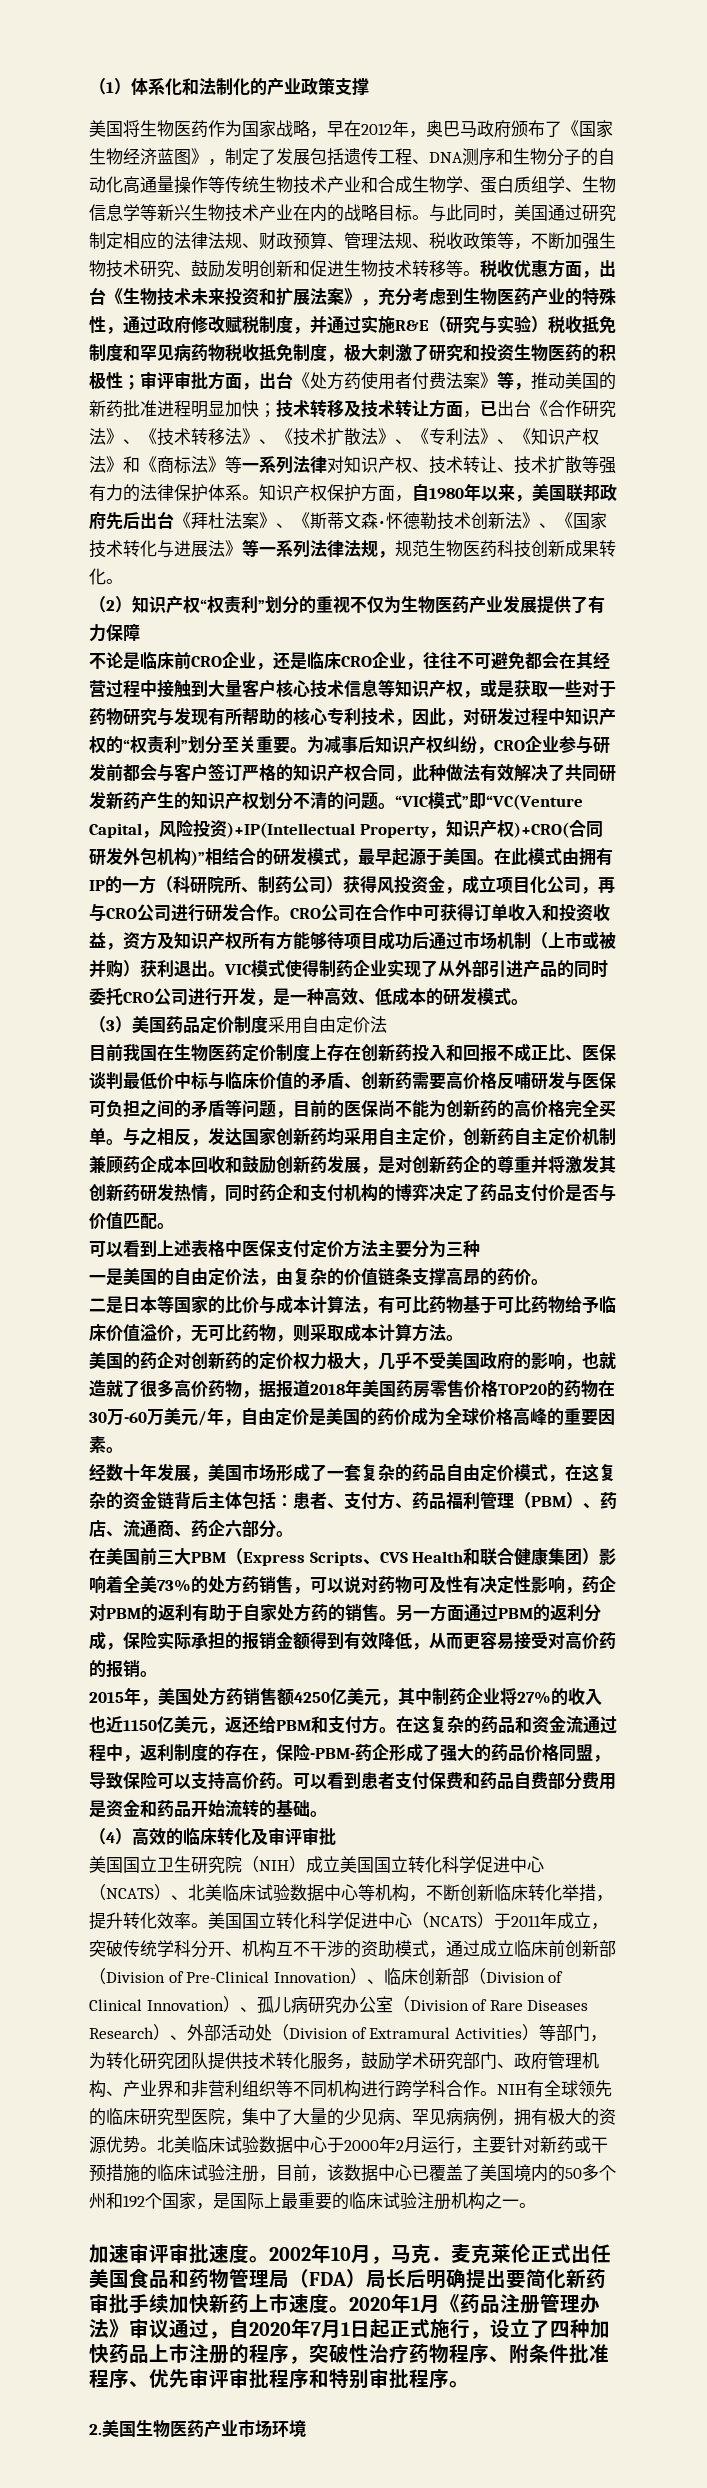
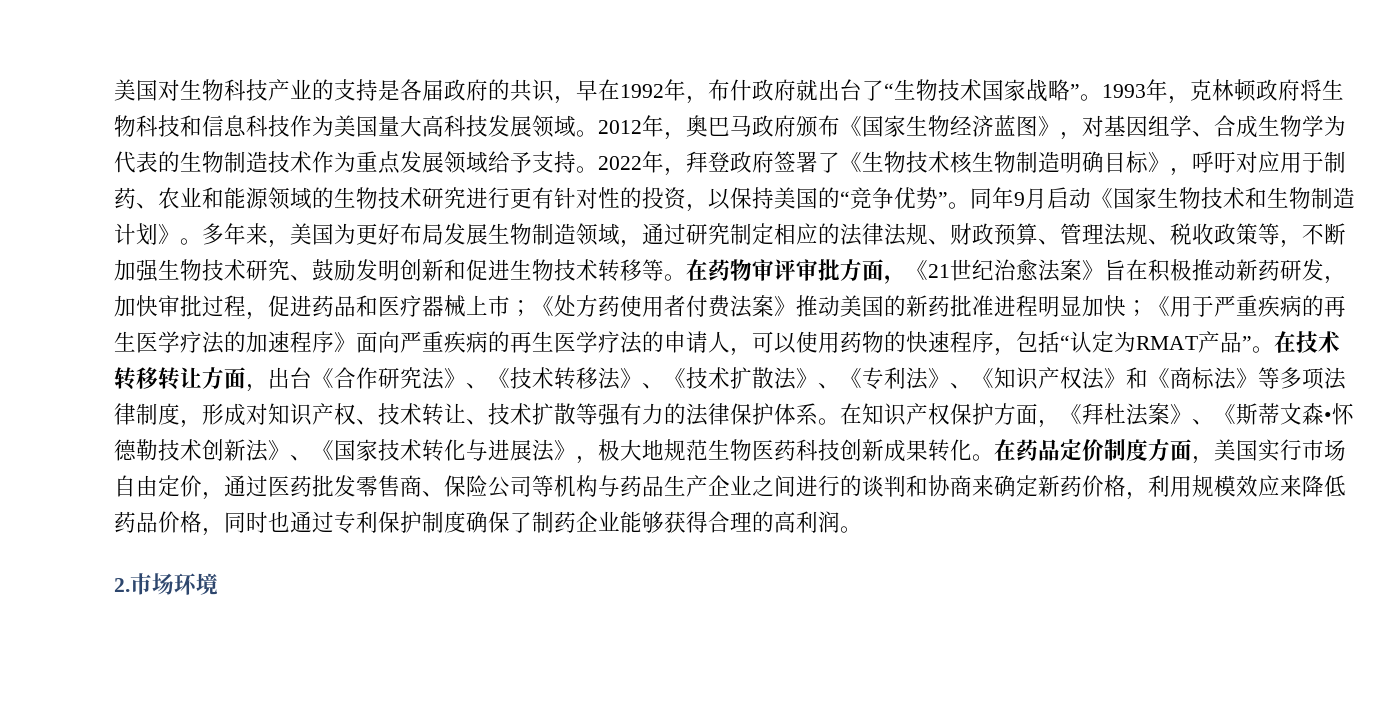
- （1）体系化和法制化的产业政策支撑
- 美国将生物医药作为国家战略，早在2012年，奥巴马政府颁布了《国家生物经济蓝图》，制定了发展包括遗传工程、DNA测序和生物分子的自动化高通量操作等传统生物技术产业和合成生物学、蛋白质组学、生物信息学等新兴生物技术产业在内的战略目标。与此同时，美国通过研究制定相应的法律法规、财政预算、管理法规、税收政策等，不断加强生物技术研究、鼓励发明创新和促进生物技术转移等。
+ 美国对生物科技产业的支持是各届政府的共识，早在1992年，布什政府就出台了“生物技术国家战略”。1993年，克林顿政府将生物科技和信息科技作为美国量大高科技发展领域。2012年，奥巴马政府颁布《国家生物经济蓝图》，对基因组学、合成生物学为代表的生物制造技术作为重点发展领域给予支持。2022年，拜登政府签署了《生物技术核生物制造明确目标》，呼吁对应用于制药、农业和能源领域的生物技术研究进行更有针对性的投资，以保持美国的“竞争优势”。同年9月启动《国家生物技术和生物制造计划》。多年来，美国为更好布局发展生物制造领域，通过研究制定相应的法律法规、财政预算、管理法规、税收政策等，不断加强生物技术研究、鼓励发明创新和促进生物技术转移等。
- 税收优惠方面，出台《生物技术未来投资和扩展法案》，充分考虑到生物医药产业的特殊性，通过政府修改赋税制度，并通过实施R&E（研究与实验）税收抵免制度和罕见病药物税收抵免制度，极大刺激了研究和投资生物医药的积极性；审评审批方面，出台《处方药使用者付费法案》等，推动美国的新药批准进程明显加快；技术转移及技术转让方面，已出台《合作研究法》、《技术转移法》、《技术扩散法》、《专利法》、《知识产权法》和《商标法》等一系列法律对知识产权、技术转让、技术扩散等强有力的法律保护体系。
+ 在药物审评审批方面，《21世纪治愈法案》旨在积极推动新药研发，加快审批过程，促进药品和医疗器械上市；《处方药使用者付费法案》推动美国的新药批准进程明显加快；《用于严重疾病的再生医学疗法的加速程序》面向严重疾病的再生医学疗法的申请人，可以使用药物的快速程序，包括“认定为RMAT产品”。在技术转移转让方面，出台《合作研究法》、《技术转移法》、《技术扩散法》、《专利法》、《知识产权法》和《商标法》等多项法律制度，形成对知识产权、技术转让、技术扩散等强有力的法律保护体系。
- 知识产权保护方面，自1980年以来，美国联邦政府先后出台《拜杜法案》、《斯蒂文森•怀德勒技术创新法》、《国家技术转化与进展法》等一系列法律法规，规范生物医药科技创新成果转化。
- （2）知识产权“权责利”划分的重视不仅为生物医药产业发展提供了有力保障
- 不论是临床前CRO企业，还是临床CRO企业，往往不可避免都会在其经营过程中接触到大量客户核心技术信息等知识产权，或是获取一些对于药物研究与发现有所帮助的核心专利技术，因此，对研发过程中知识产权的“权责利”划分至关重要。为减事后知识产权纠纷，CRO企业参与研发前都会与客户签订严格的知识产权合同，此种做法有效解决了共同研发新药产生的知识产权划分不清的问题。“VIC模式”即“VC(Venture Capital，风险投资)+IP(Intellectual Property，知识产权)+CRO(合同研发外包机构)”相结合的研发模式，最早起源于美国。在此模式由拥有IP的一方（科研院所、制药公司）获得风投资金，成立项目化公司，再与CRO公司进行研发合作。CRO公司在合作中可获得订单收入和投资收益，资方及知识产权所有方能够待项目成功后通过市场机制（上市或被并购）获利退出。VIC模式使得制药企业实现了从外部引进产品的同时委托CRO公司进行开发，是一种高效、低成本的研发模式。
- （3）美国药品定价制度采用自由定价法
- 目前我国在生物医药定价制度上存在创新药投入和回报不成正比、医保谈判最低价中标与临床价值的矛盾、创新药需要高价格反哺研发与医保可负担之间的矛盾等问题，目前的医保尚不能为创新药的高价格完全买单。与之相反，发达国家创新药均采用自主定价，创新药自主定价机制兼顾药企成本回收和鼓励创新药发展，是对创新药企的尊重并将激发其创新药研发热情，同时药企和支付机构的博弈决定了药品支付价是否与价值匹配。
- 可以看到上述表格中医保支付定价方法主要分为三种
- 一是美国的自由定价法，由复杂的价值链条支撑高昂的药价。
- 二是日本等国家的比价与成本计算法，有可比药物基于可比药物给予临床价值溢价，无可比药物，则采取成本计算方法。
- 美国的药企对创新药的定价权力极大，几乎不受美国政府的影响，也就造就了很多高价药物，据报道2018年美国药房零售价格TOP20的药物在30万-60万美元/年，自由定价是美国的药价成为全球价格高峰的重要因素。
- 经数十年发展，美国市场形成了一套复杂的药品自由定价模式，在这复杂的资金链背后主体包括：患者、支付方、药品福利管理（PBM）、药店、流通商、药企六部分。
- 在美国前三大PBM（Express Scripts、CVS Health和联合健康集团）影响着全美73%的处方药销售，可以说对药物可及性有决定性影响，药企对PBM的返利有助于自家处方药的销售。另一方面通过PBM的返利分成，保险实际承担的报销金额得到有效降低，从而更容易接受对高价药的报销。
- 2015年，美国处方药销售额4250亿美元，其中制药企业将27%的收入也近1150亿美元，返还给PBM和支付方。在这复杂的药品和资金流通过程中，返利制度的存在，保险-PBM-药企形成了强大的药品价格同盟，导致保险可以支持高价药。可以看到患者支付保费和药品自费部分费用是资金和药品开始流转的基础。
- （4）高效的临床转化及审评审批
- 美国国立卫生研究院（NIH）成立美国国立转化科学促进中心（NCATS）、北美临床试验数据中心等机构，不断创新临床转化举措，提升转化效率。美国国立转化科学促进中心（NCATS）于2011年成立，突破传统学科分开、机构互不干涉的资助模式，通过成立临床前创新部（Division of Pre-Clinical Innovation）、临床创新部（Division of Clinical Innovation）、孤儿病研究办公室（Division of Rare Diseases Research）、外部活动处（Division of Extramural Activities）等部门，为转化研究团队提供技术转化服务，鼓励学术研究部门、政府管理机构、产业界和非营利组织等不同机构进行跨学科合作。NIH有全球领先的临床研究型医院，集中了大量的少见病、罕见病病例，拥有极大的资源优势。北美临床试验数据中心于2000年2月运行，主要针对新药或干预措施的临床试验注册，目前，该数据中心已覆盖了美国境内的50多个州和192个国家，是国际上最重要的临床试验注册机构之一。
- 加速审评审批速度。2002年10月，马克．麦克莱伦正式出任美国食品和药物管理局（FDA）局长后明确提出要简化新药审批手续加快新药上市速度。2020年1月《药品注册管理办法》审议通过，自2020年7月1日起正式施行，设立了四种加快药品上市注册的程序，突破性治疗药物程序、附条件批准程序、优先审评审批程序和特别审批程序。
- 2.美国生物医药产业市场环境
+ 在知识产权保护方面，《拜杜法案》、《斯蒂文森•怀德勒技术创新法》、《国家技术转化与进展法》，极大地规范生物医药科技创新成果转化。在药品定价制度方面，美国实行市场自由定价，通过医药批发零售商、保险公司等机构与药品生产企业之间进行的谈判和协商来确定新药价格，利用规模效应来降低药品价格，同时也通过专利保护制度确保了制药企业能够获得合理的高利润。
+ 2.市场环境

